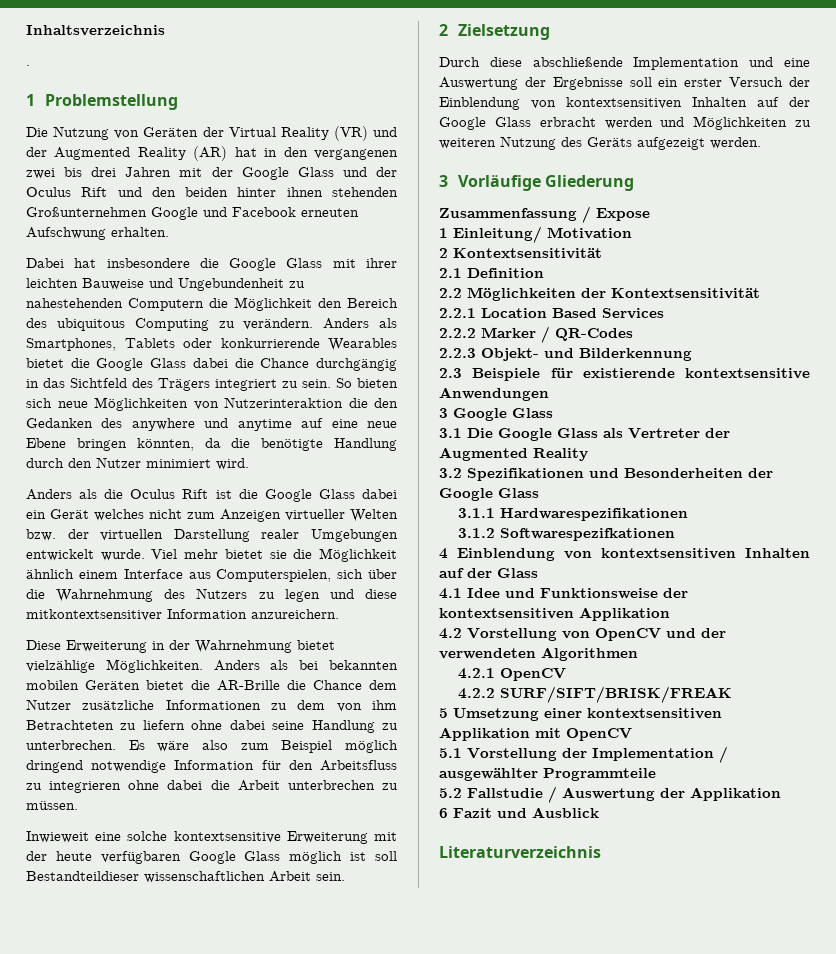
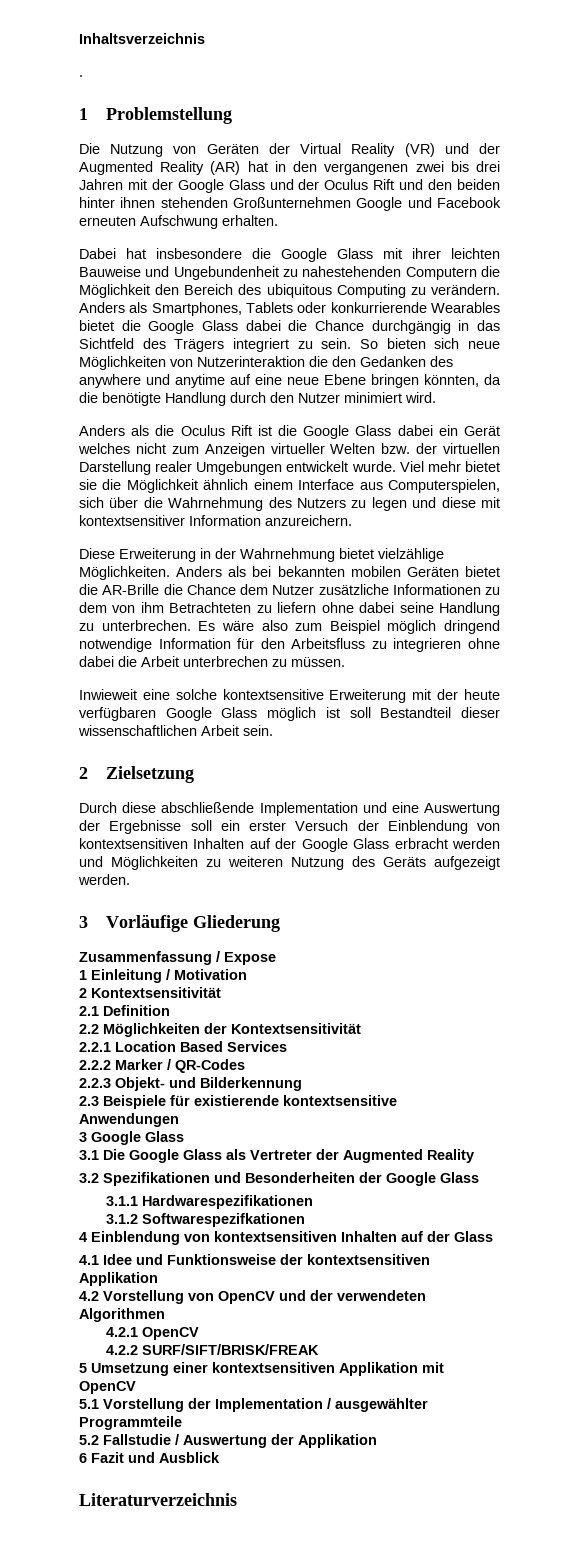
- Viel mehr bietet sie die Möglichkeit ähnlich einem Interface aus Computerspielen, sich über die Wahrnehmung des Nutzers zu legen und diese mitkontextsensitiver Information anzureichern.
+ Viel mehr bietet sie die Möglichkeit ähnlich einem Interface aus Computerspielen, sich über die Wahrnehmung des Nutzers zu legen und diese mit kontextsensitiver Information anzureichern.
- Inwieweit eine solche kontextsensitive Erweiterung mit der heute verfügbaren Google Glass möglich ist soll Bestandteildieser wissenschaftlichen Arbeit sein.
+ Inwieweit eine solche kontextsensitive Erweiterung mit der heute verfügbaren Google Glass möglich ist soll Bestandteil dieser wissenschaftlichen Arbeit sein.
- 1 Einleitung/ Motivation
+ 1 Einleitung / Motivation

